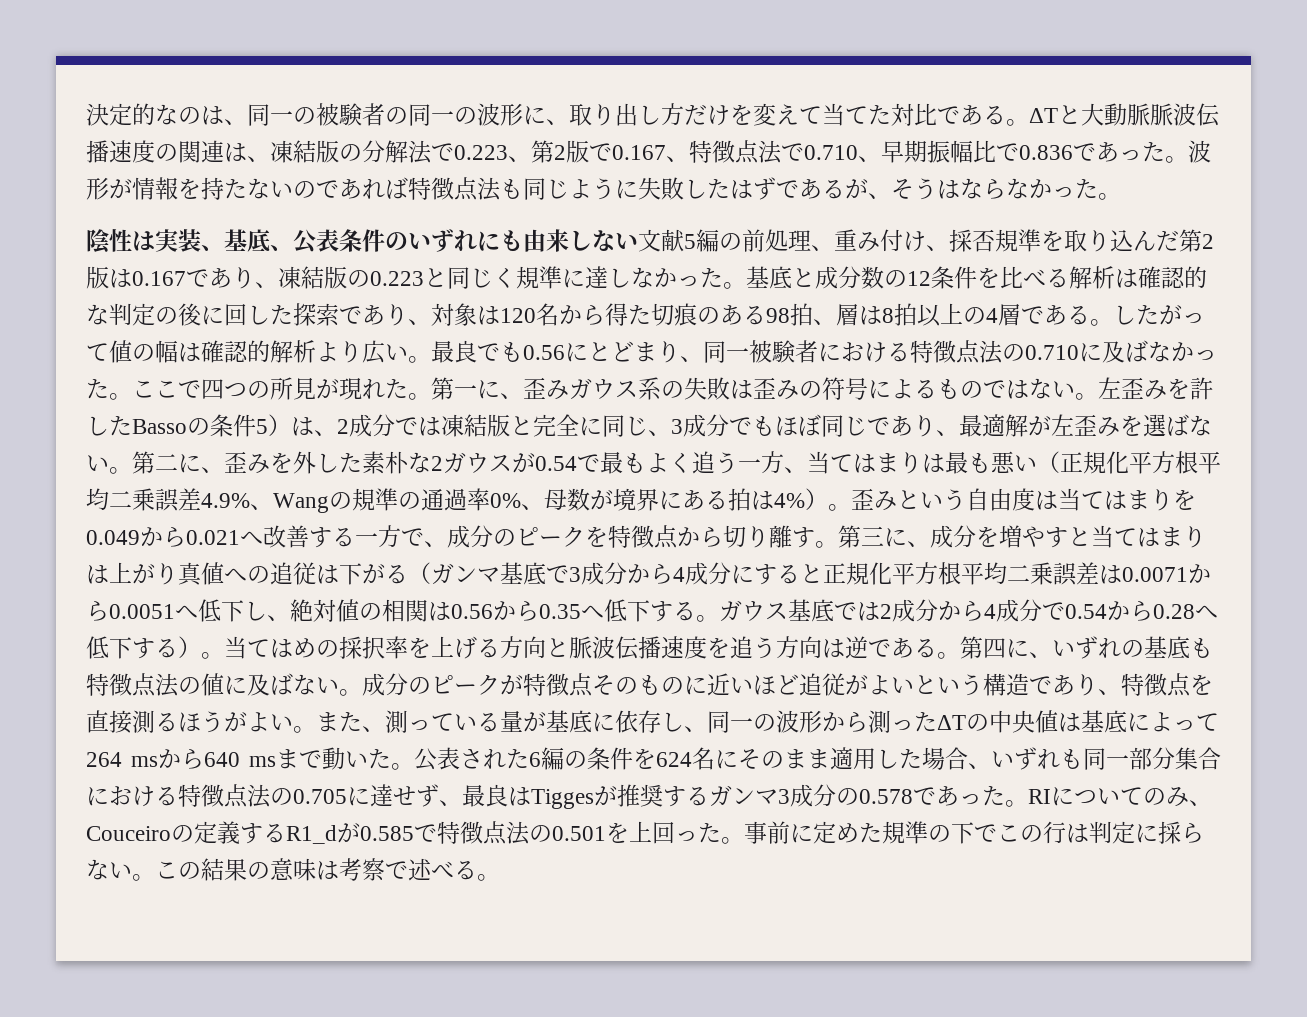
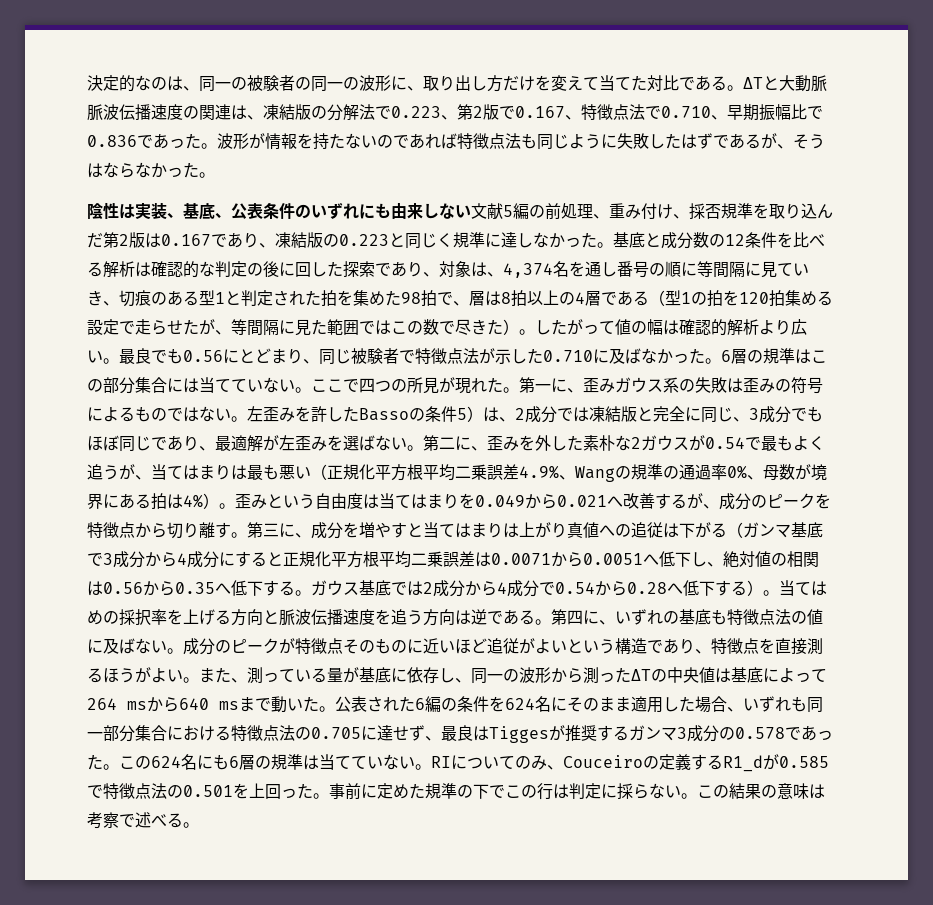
- 基底と成分数の12条件を比べる解析は確認的な判定の後に回した探索であり、対象は120名から得た切痕のある98拍、層は8拍以上の4層である。
+ 基底と成分数の12条件を比べる解析は確認的な判定の後に回した探索であり、対象は、4,374名を通し番号の順に等間隔に見ていき、切痕のある型1と判定された拍を集めた98拍で、層は8拍以上の4層である（型1の拍を120拍集める設定で走らせたが、等間隔に見た範囲ではこの数で尽きた）。
- 最良でも0.56にとどまり、同一被験者における特徴点法の0.710に及ばなかった。
+ 最良でも0.56にとどまり、同じ被験者で特徴点法が示した0.710に及ばなかった。
+ 6層の規準はこの部分集合には当てていない。
- 第二に、歪みを外した素朴な2ガウスが0.54で最もよく追う一方、当てはまりは最も悪い（正規化平方根平均二乗誤差4.9%、Wangの規準の通過率0%、母数が境界にある拍は4%）。
+ 第二に、歪みを外した素朴な2ガウスが0.54で最もよく追うが、当てはまりは最も悪い（正規化平方根平均二乗誤差4.9%、Wangの規準の通過率0%、母数が境界にある拍は4%）。
- 歪みという自由度は当てはまりを0.049から0.021へ改善する一方で、成分のピークを特徴点から切り離す。
+ 歪みという自由度は当てはまりを0.049から0.021へ改善するが、成分のピークを特徴点から切り離す。
+ この624名にも6層の規準は当てていない。

